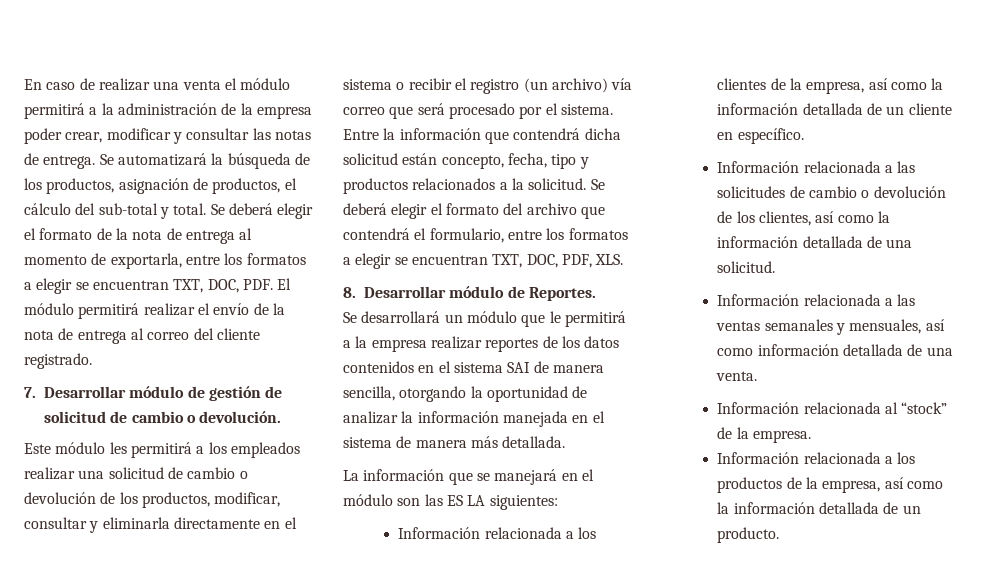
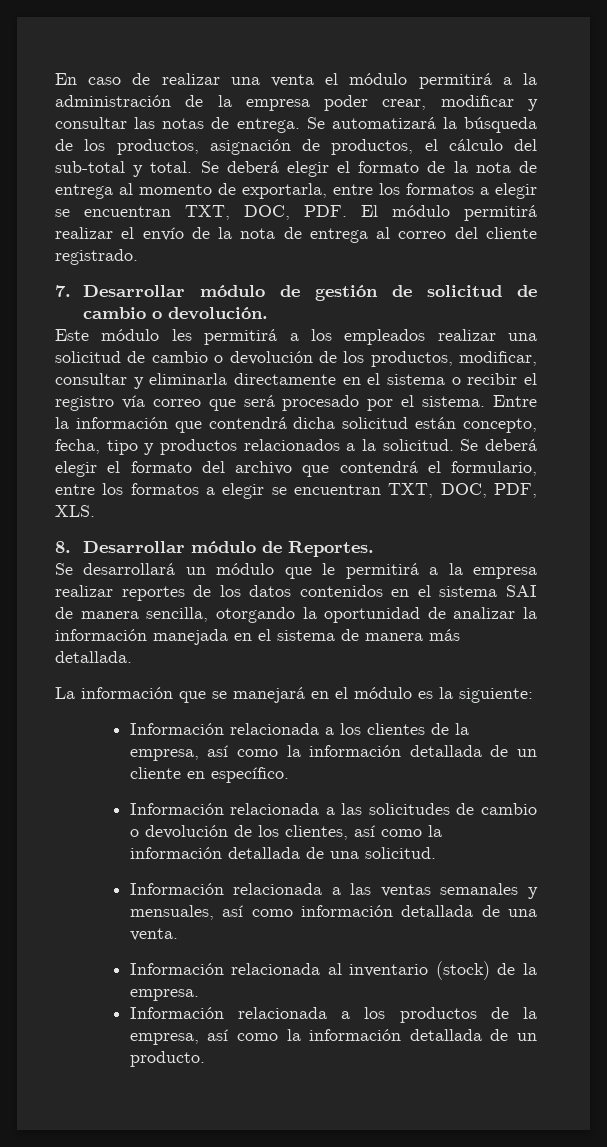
- Este módulo les permitirá a los empleados realizar una solicitud de cambio o devolución de los productos, modificar, consultar y eliminarla directamente en el sistema o recibir el registro (un archivo) vía correo que será procesado por el sistema.
+ Este módulo les permitirá a los empleados realizar una solicitud de cambio o devolución de los productos, modificar, consultar y eliminarla directamente en el sistema o recibir el registro vía correo que será procesado por el sistema.
- La información que se manejará en el módulo son las ES LA siguientes:
+ La información que se manejará en el módulo es la siguiente:
- Información relacionada al “stock” de la empresa.
+ Información relacionada al inventario (stock) de la empresa.

